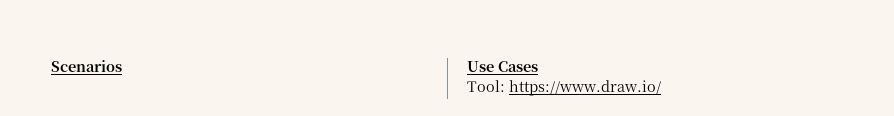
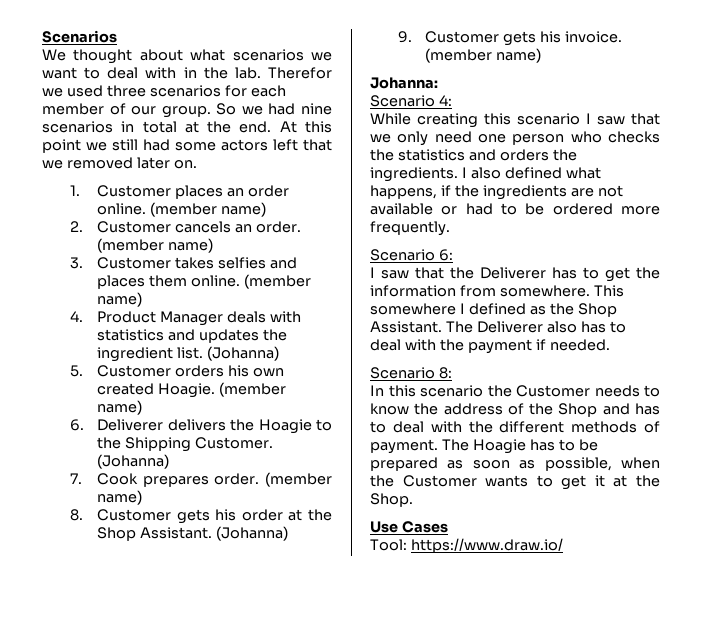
+ We thought about what scenarios we want to deal with in the lab. Therefor we used three scenarios for each member of our group. So we had nine scenarios in total at the end. At this point we still had some actors left that we removed later on.
+ 1. Customer places an order online. (member name)
+ 2. Customer cancels an order. (member name)
+ 3. Customer takes selfies and places them online. (member name)
+ 4. Product Manager deals with statistics and updates the ingredient list. (Johanna)
+ 5. Customer orders his own created Hoagie. (member name)
+ 6. Deliverer delivers the Hoagie to the Shipping Customer. (Johanna)
+ 7. Cook prepares order. (member name)
+ 8. Customer gets his order at the Shop Assistant. (Johanna)
+ 9. Customer gets his invoice. (member name)
+ Johanna:
+ Scenario 4:
+ While creating this scenario I saw that we only need one person who checks the statistics and orders the ingredients. I also defined what happens, if the ingredients are not available or had to be ordered more frequently.
+ Scenario 6:
+ I saw that the Deliverer has to get the information from somewhere. This somewhere I defined as the Shop Assistant. The Deliverer also has to deal with the payment if needed.
+ Scenario 8:
+ In this scenario the Customer needs to know the address of the Shop and has to deal with the different methods of payment. The Hoagie has to be prepared as soon as possible, when the Customer wants to get it at the Shop.

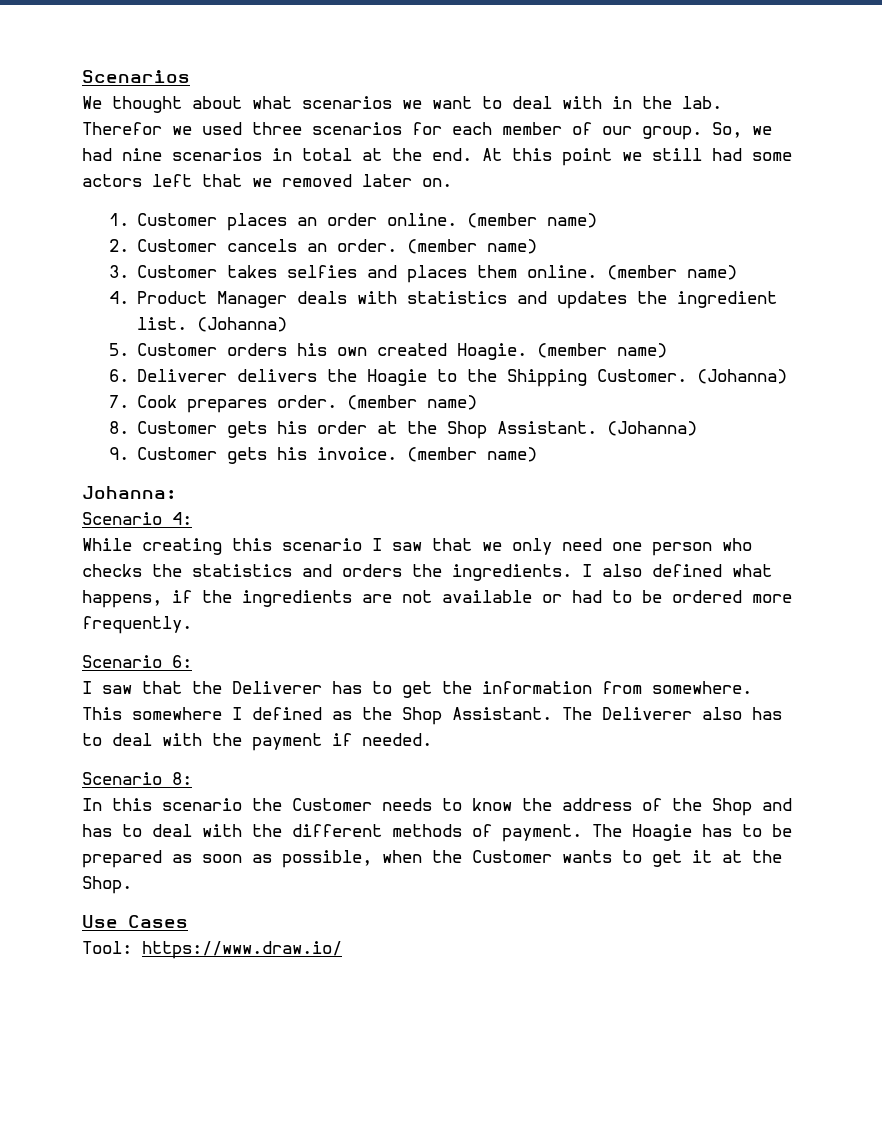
- So we had nine scenarios in total at the end.
+ So, we had nine scenarios in total at the end.

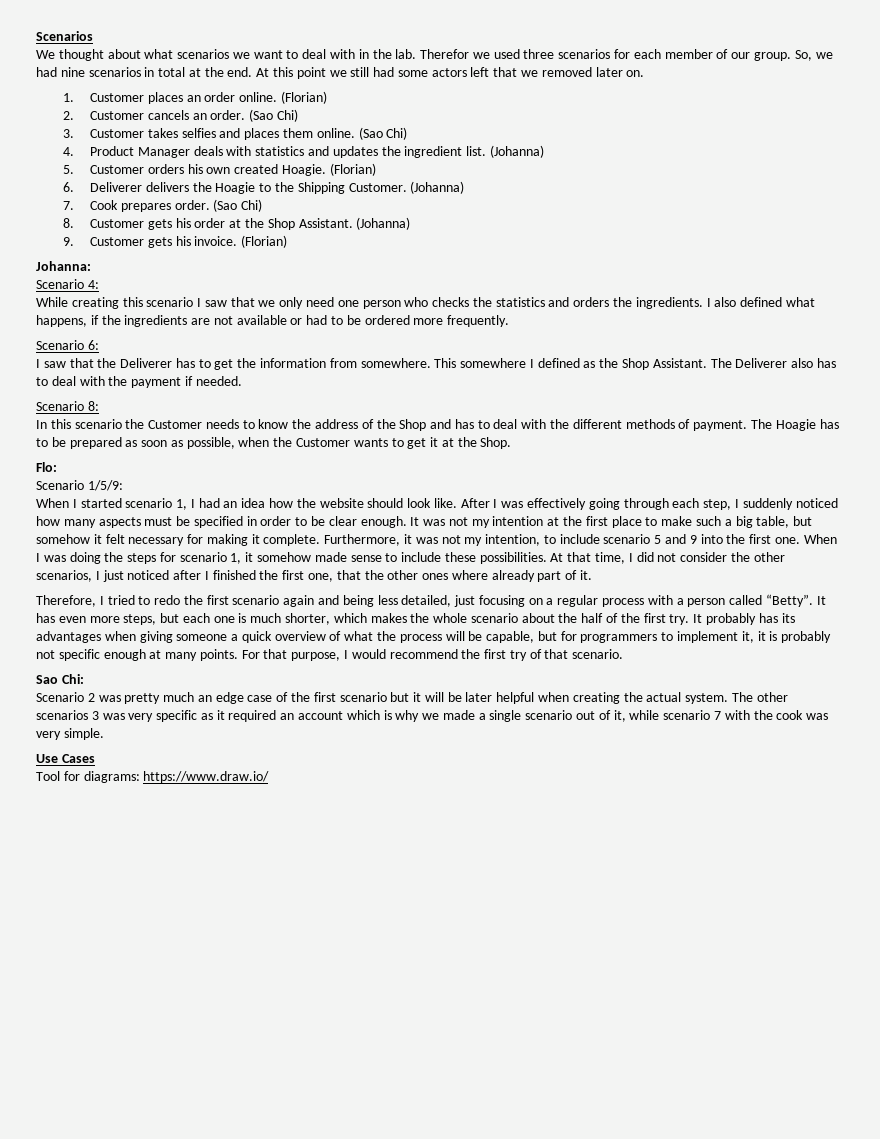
- 1. Customer places an order online. (member name)
+ 1. Customer places an order online. (Florian)
- 2. Customer cancels an order. (member name)
+ 2. Customer cancels an order. (Sao Chi)
- 3. Customer takes selfies and places them online. (member name)
+ 3. Customer takes selfies and places them online. (Sao Chi)
- 5. Customer orders his own created Hoagie. (member name)
+ 5. Customer orders his own created Hoagie. (Florian)
- 7. Cook prepares order. (member name)
+ 7. Cook prepares order. (Sao Chi)
- 9. Customer gets his invoice. (member name)
+ 9. Customer gets his invoice. (Florian)
+ Flo:
+ Scenario 1/5/9:
+ When I started scenario 1, I had an idea how the website should look like. After I was effectively going through each step, I suddenly noticed how many aspects must be specified in order to be clear enough. It was not my intention at the first place to make such a big table, but somehow it felt necessary for making it complete. Furthermore, it was not my intention, to include scenario 5 and 9 into the first one. When I was doing the steps for scenario 1, it somehow made sense to include these possibilities. At that time, I did not consider the other scenarios, I just noticed after I finished the first one, that the other ones where already part of it.
+ Therefore, I tried to redo the first scenario again and being less detailed, just focusing on a regular process with a person called “Betty”. It has even more steps, but each one is much shorter, which makes the whole scenario about the half of the first try. It probably has its advantages when giving someone a quick overview of what the process will be capable, but for programmers to implement it, it is probably not specific enough at many points. For that purpose, I would recommend the first try of that scenario.
+ Sao Chi:
+ Scenario 2 was pretty much an edge case of the first scenario but it will be later helpful when creating the actual system. The other scenarios 3 was very specific as it required an account which is why we made a single scenario out of it, while scenario 7 with the cook was very simple.
- Tool: https://www.draw.io/
+ Tool for diagrams: https://www.draw.io/

